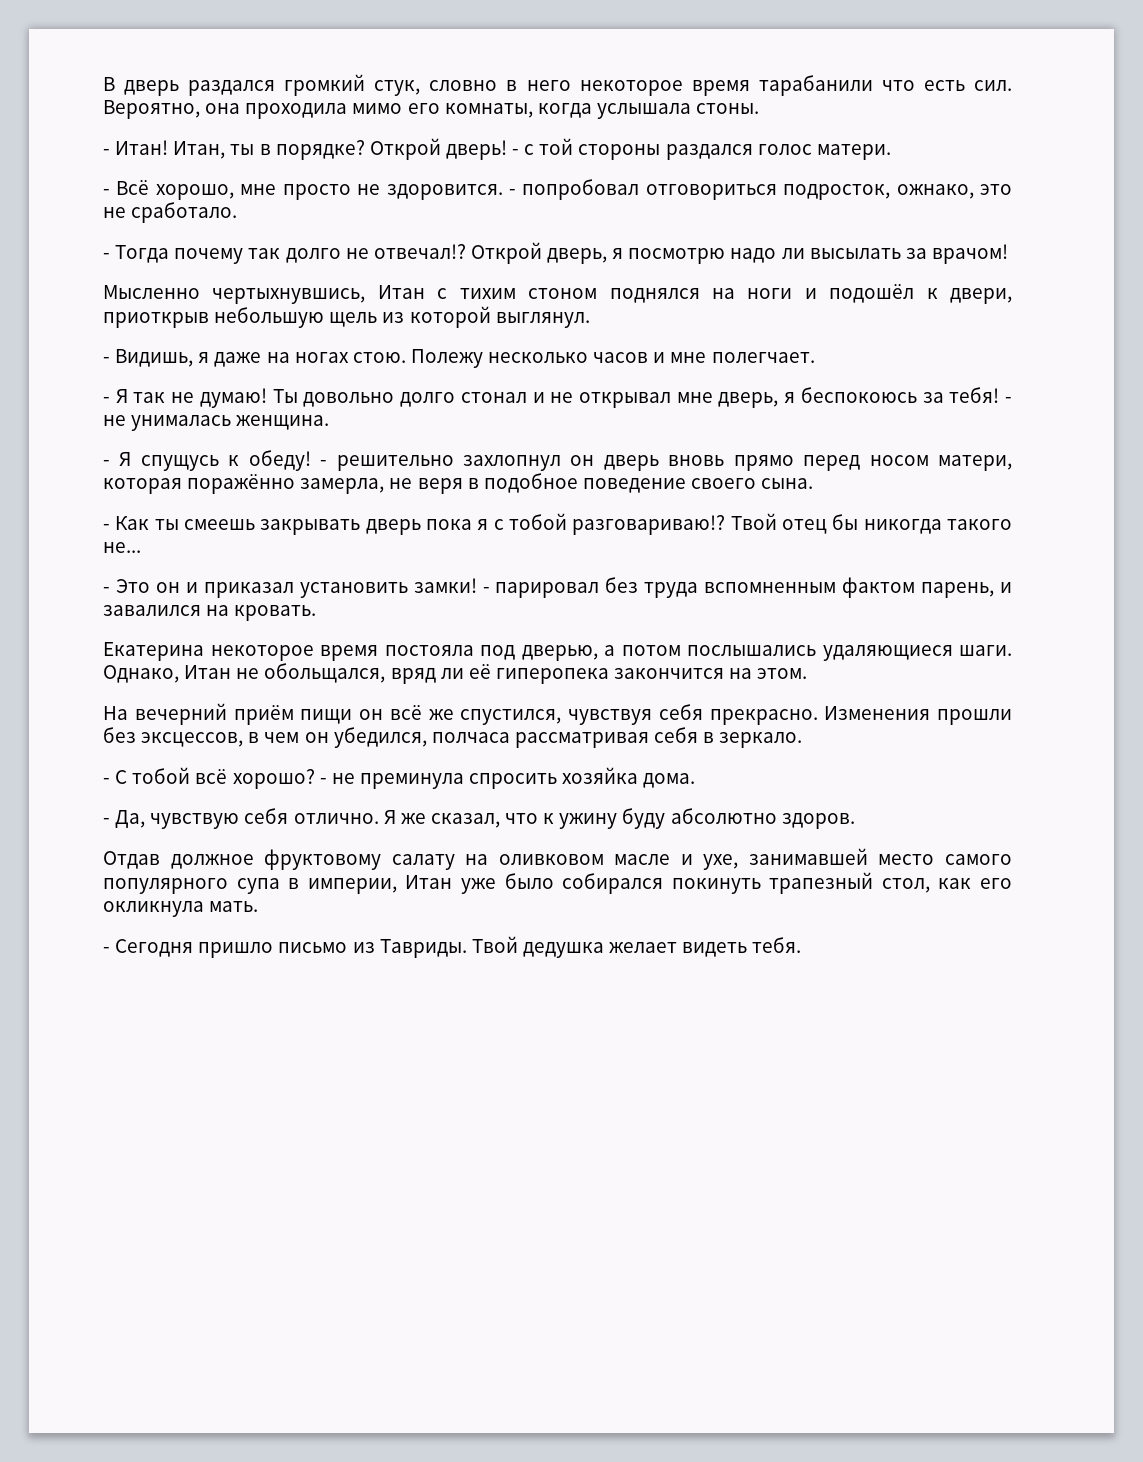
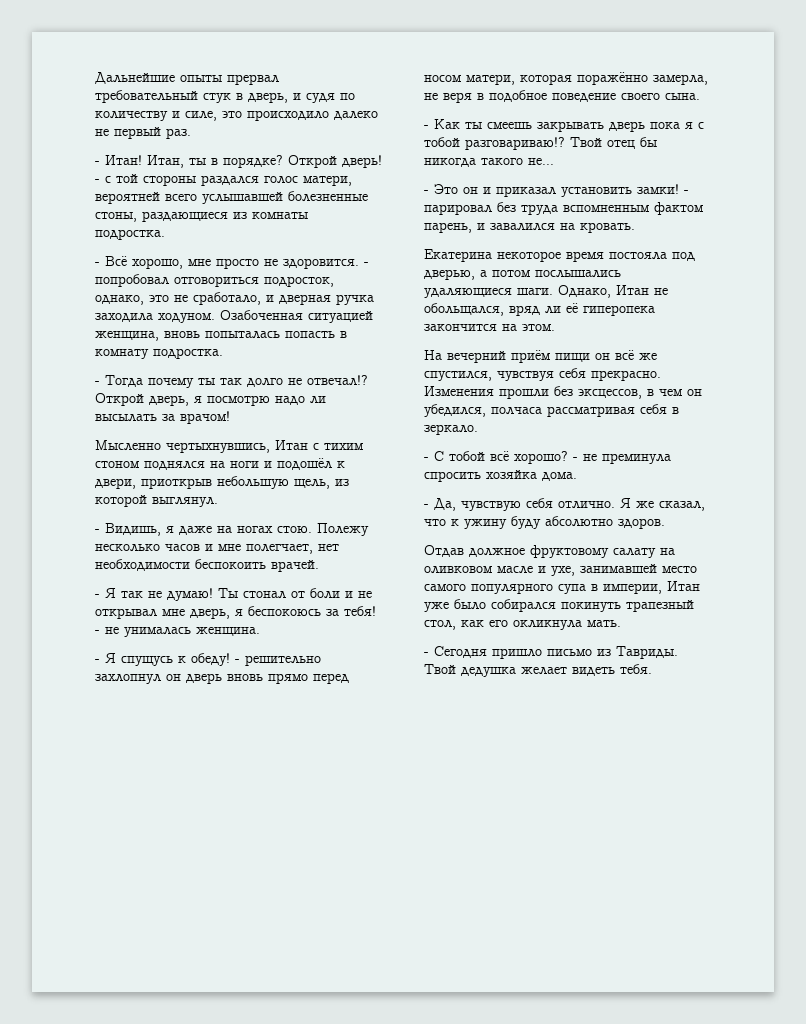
- В дверь раздался громкий стук, словно в него некоторое время тарабанили что есть сил. Вероятно, она проходила мимо его комнаты, когда услышала стоны.
+ Дальнейшие опыты прервал требовательный стук в дверь, и судя по количеству и силе, это происходило далеко не первый раз.
- - с той стороны раздался голос матери.
+ - с той стороны раздался голос матери, вероятней всего услышавшей болезненные стоны, раздающиеся из комнаты подростка.
- - попробовал отговориться подросток, ожнако, это не сработало.
+ - попробовал отговориться подросток, однако, это не сработало, и дверная ручка заходила ходуном. Озабоченная ситуацией женщина, вновь попыталась попасть в комнату подростка.
- - Тогда почему так долго не отвечал!?
+ - Тогда почему ты так долго не отвечал!?
- Мысленно чертыхнувшись, Итан с тихим стоном поднялся на ноги и подошёл к двери, приоткрыв небольшую щель из которой выглянул.
+ Мысленно чертыхнувшись, Итан с тихим стоном поднялся на ноги и подошёл к двери, приоткрыв небольшую щель, из которой выглянул.
- Полежу несколько часов и мне полегчает.
+ Полежу несколько часов и мне полегчает, нет необходимости беспокоить врачей.
- Ты довольно долго стонал и не открывал мне дверь, я беспокоюсь за тебя!
+ Ты стонал от боли и не открывал мне дверь, я беспокоюсь за тебя!

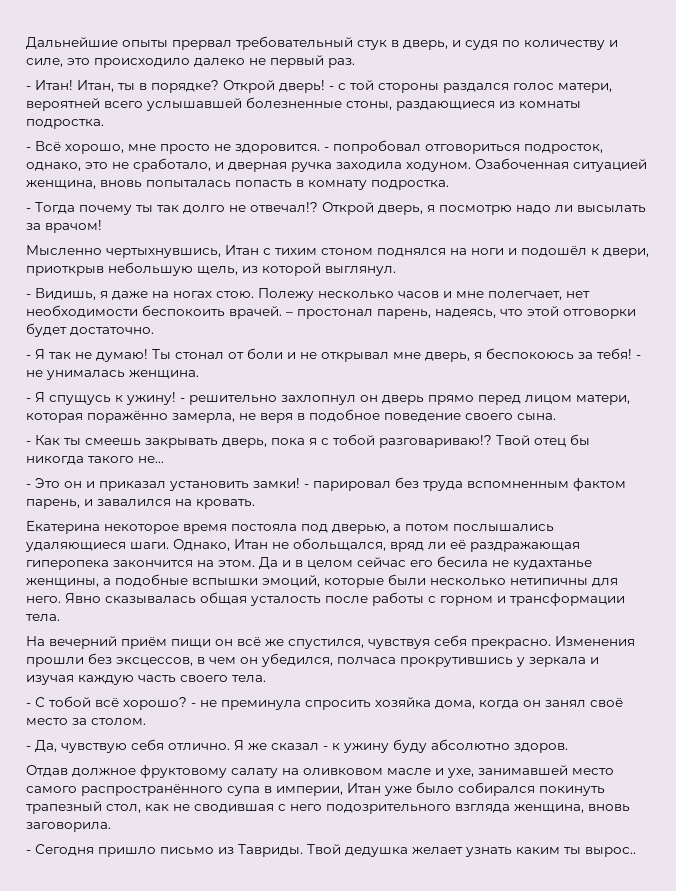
+ – простонал парень, надеясь, что этой отговорки будет достаточно.
- - Я спущусь к обеду!
+ - Я спущусь к ужину!
- - решительно захлопнул он дверь вновь прямо перед носом матери, которая поражённо замерла, не веря в подобное поведение своего сына.
+ - решительно захлопнул он дверь прямо перед лицом матери, которая поражённо замерла, не веря в подобное поведение своего сына.
- - Как ты смеешь закрывать дверь пока я с тобой разговариваю!?
+ - Как ты смеешь закрывать дверь, пока я с тобой разговариваю!?
- Однако, Итан не обольщался, вряд ли её гиперопека закончится на этом.
+ Однако, Итан не обольщался, вряд ли её раздражающая гиперопека закончится на этом. Да и в целом сейчас его бесила не кудахтанье женщины, а подобные вспышки эмоций, которые были несколько нетипичны для него. Явно сказывалась общая усталость после работы с горном и трансформации тела.
- Изменения прошли без эксцессов, в чем он убедился, полчаса рассматривая себя в зеркало.
+ Изменения прошли без эксцессов, в чем он убедился, полчаса прокрутившись у зеркала и изучая каждую часть своего тела.
- - не преминула спросить хозяйка дома.
+ - не преминула спросить хозяйка дома, когда он занял своё место за столом.
- Я же сказал, что к ужину буду абсолютно здоров.
+ Я же сказал - к ужину буду абсолютно здоров.
- Отдав должное фруктовому салату на оливковом масле и ухе, занимавшей место самого популярного супа в империи, Итан уже было собирался покинуть трапезный стол, как его окликнула мать.
+ Отдав должное фруктовому салату на оливковом масле и ухе, занимавшей место самого распространённого супа в империи, Итан уже было собирался покинуть трапезный стол, как не сводившая с него подозрительного взгляда женщина, вновь заговорила.
- Твой дедушка желает видеть тебя.
+ Твой дедушка желает узнать каким ты вырос..

